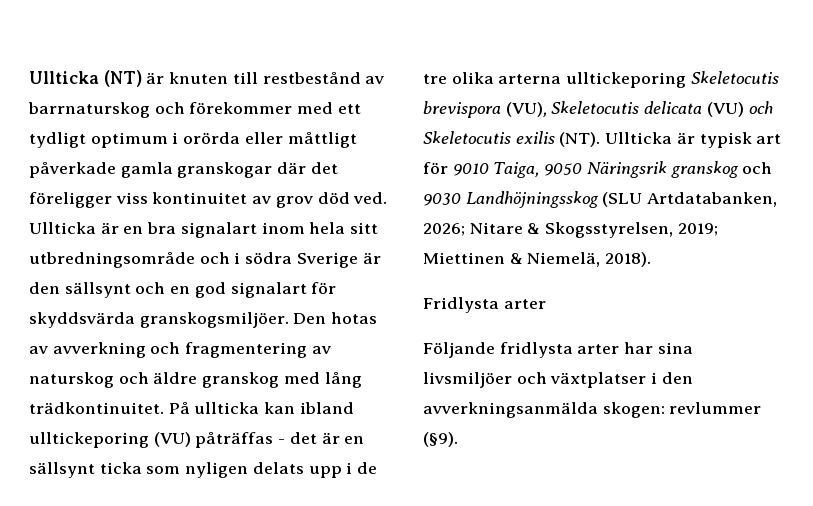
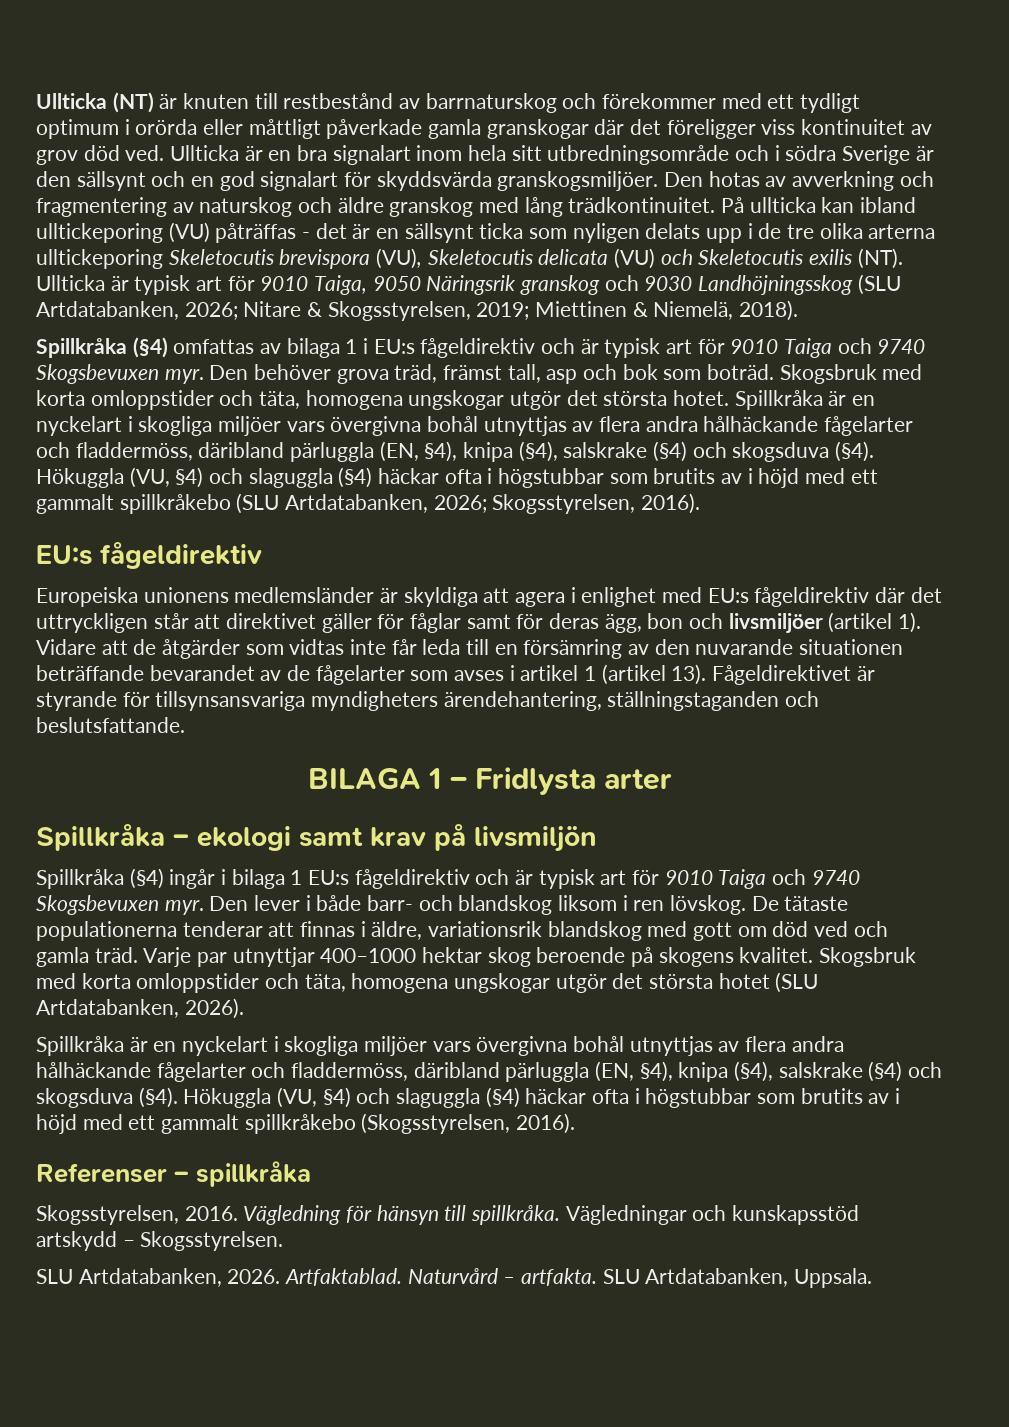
- Fridlysta arter
- Följande fridlysta arter har sina livsmiljöer och växtplatser i den avverkningsanmälda skogen: revlummer (§9).
+ Spillkråka (§4) omfattas av bilaga 1 i EU:s fågeldirektiv och är typisk art för 9010 Taiga och 9740 Skogsbevuxen myr. Den behöver grova träd, främst tall, asp och bok som boträd. Skogsbruk med korta omloppstider och täta, homogena ungskogar utgör det största hotet. Spillkråka är en nyckelart i skogliga miljöer vars övergivna bohål utnyttjas av flera andra hålhäckande fågelarter och fladdermöss, däribland pärluggla (EN, §4), knipa (§4), salskrake (§4) och skogsduva (§4). Hökuggla (VU, §4) och slaguggla (§4) häckar ofta i högstubbar som brutits av i höjd med ett gammalt spillkråkebo (SLU Artdatabanken, 2026; Skogsstyrelsen, 2016).
+ EU:s fågeldirektiv
+ Europeiska unionens medlemsländer är skyldiga att agera i enlighet med EU:s fågeldirektiv där det uttryckligen står att direktivet gäller för fåglar samt för deras ägg, bon och livsmiljöer (artikel 1). Vidare att de åtgärder som vidtas inte får leda till en försämring av den nuvarande situationen beträffande bevarandet av de fågelarter som avses i artikel 1 (artikel 13). Fågeldirektivet är styrande för tillsynsansvariga myndigheters ärendehantering, ställningstaganden och beslutsfattande.
+ BILAGA 1 – Fridlysta arter
+ Spillkråka – ekologi samt krav på livsmiljön
+ Spillkråka (§4) ingår i bilaga 1 EU:s fågeldirektiv och är typisk art för 9010 Taiga och 9740 Skogsbevuxen myr. Den lever i både barr- och blandskog liksom i ren lövskog. De tätaste populationerna tenderar att finnas i äldre, variationsrik blandskog med gott om död ved och gamla träd. Varje par utnyttjar 400–1000 hektar skog beroende på skogens kvalitet. Skogsbruk med korta omloppstider och täta, homogena ungskogar utgör det största hotet (SLU Artdatabanken, 2026).
+ Spillkråka är en nyckelart i skogliga miljöer vars övergivna bohål utnyttjas av flera andra hålhäckande fågelarter och fladdermöss, däribland pärluggla (EN, §4), knipa (§4), salskrake (§4) och skogsduva (§4). Hökuggla (VU, §4) och slaguggla (§4) häckar ofta i högstubbar som brutits av i höjd med ett gammalt spillkråkebo (Skogsstyrelsen, 2016).
+ Referenser – spillkråka
+ Skogsstyrelsen, 2016. Vägledning för hänsyn till spillkråka. Vägledningar och kunskapsstöd artskydd – Skogsstyrelsen.
+ SLU Artdatabanken, 2026. Artfaktablad. Naturvård – artfakta. SLU Artdatabanken, Uppsala.

